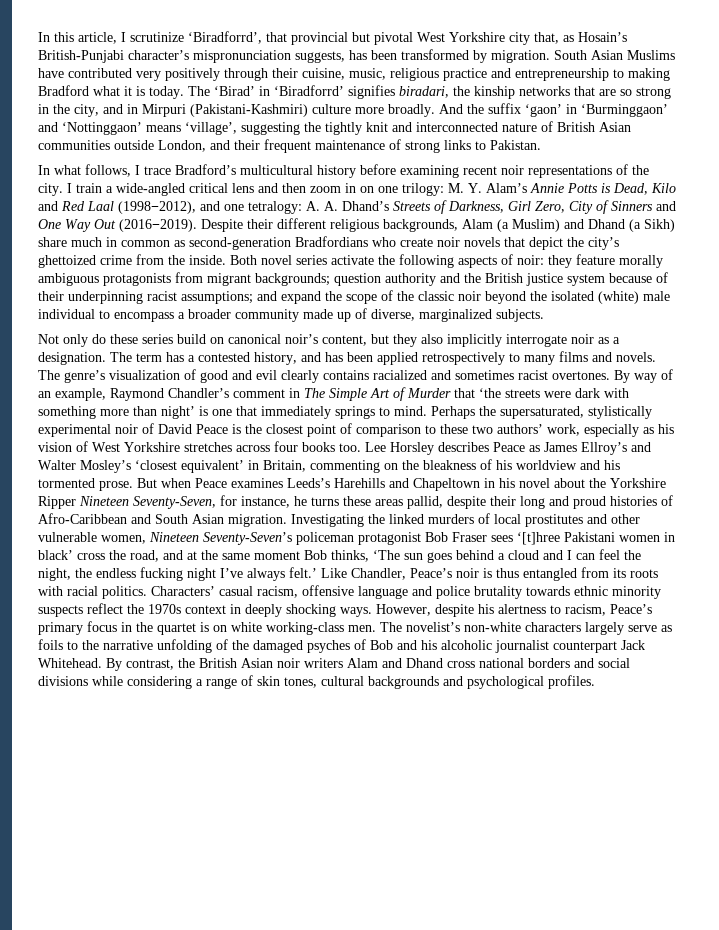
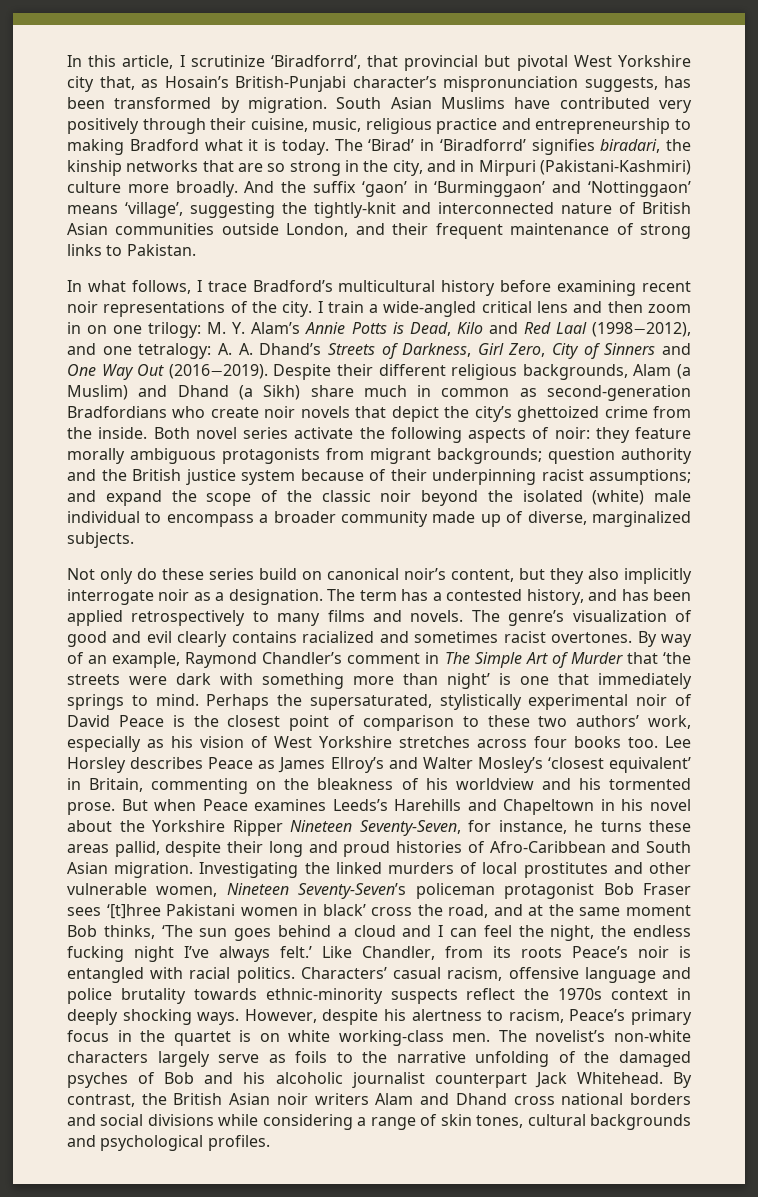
- And the suffix ‘gaon’ in ‘Burminggaon’ and ‘Nottinggaon’ means ‘village’, suggesting the tightly knit and interconnected nature of British Asian communities outside London, and their frequent maintenance of strong links to Pakistan.
+ And the suffix ‘gaon’ in ‘Burminggaon’ and ‘Nottinggaon’ means ‘village’, suggesting the tightly-knit and interconnected nature of British Asian communities outside London, and their frequent maintenance of strong links to Pakistan.
- Like Chandler, Peace’s noir is thus entangled from its roots with racial politics.
+ Like Chandler, from its roots Peace’s noir is entangled with racial politics.
- Characters’ casual racism, offensive language and police brutality towards ethnic minority suspects reflect the 1970s context in deeply shocking ways.
+ Characters’ casual racism, offensive language and police brutality towards ethnic-minority suspects reflect the 1970s context in deeply shocking ways.

